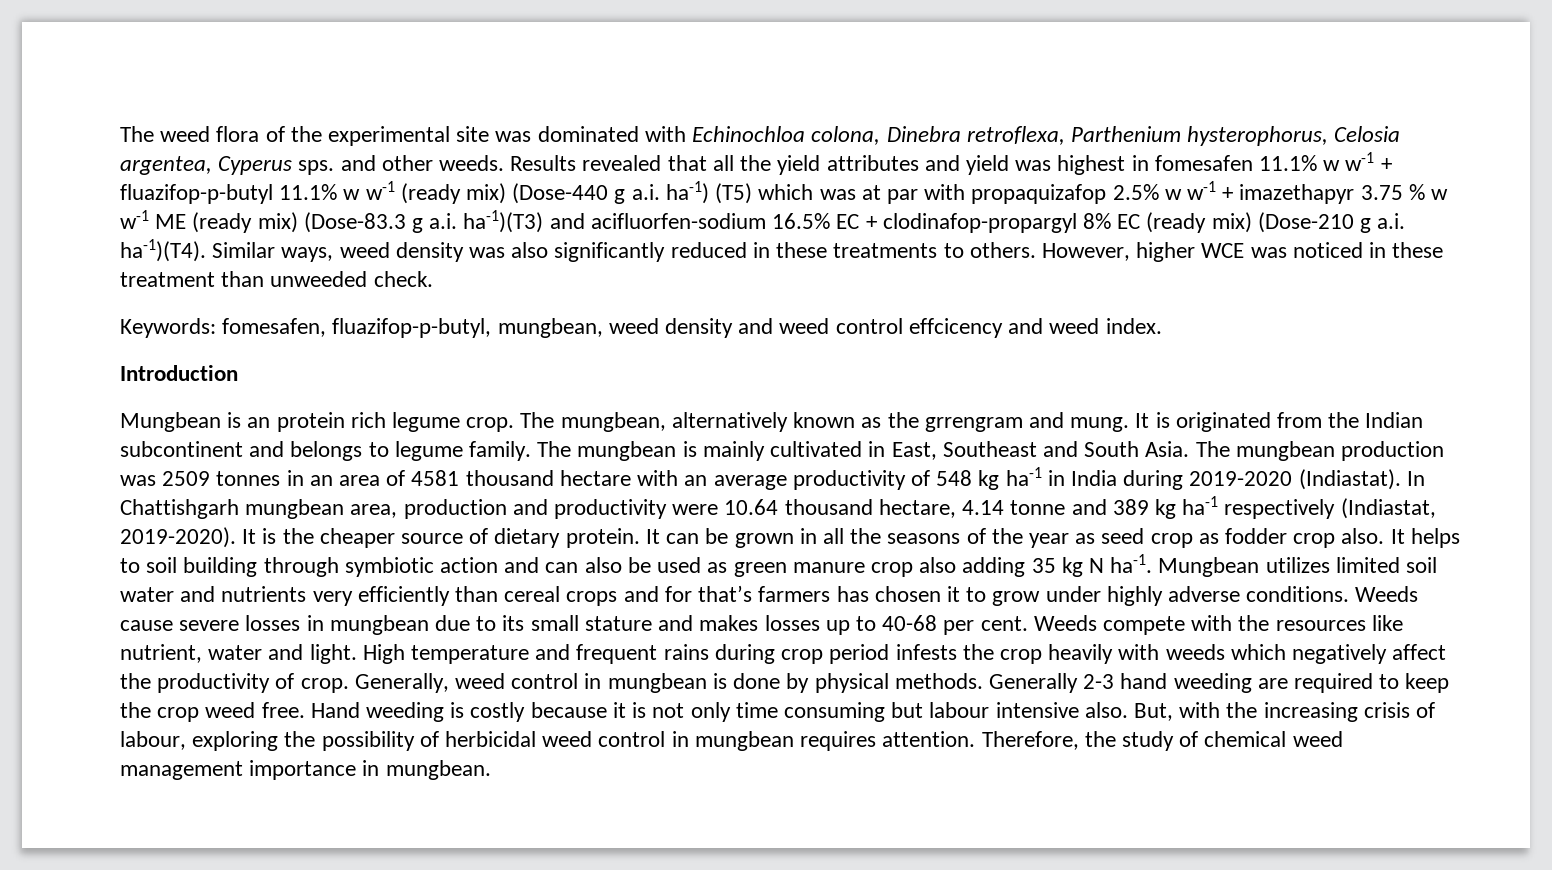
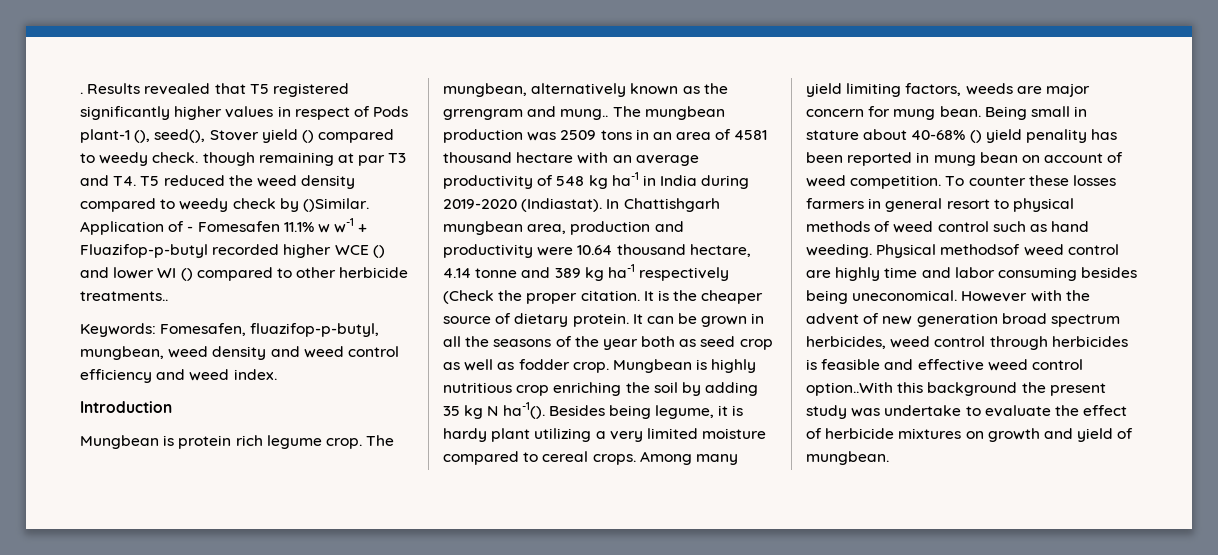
- The weed flora of the experimental site was dominated with Echinochloa colona, Dinebra retroflexa, Parthenium hysterophorus, Celosia argentea, Cyperus sps. and other weeds. Results revealed that all the yield attributes and yield was highest in fomesafen 11.1% w w-1 + fluazifop-p-butyl 11.1% w w-1 (ready mix) (Dose-440 g a.i. ha-1) (T5) which was at par with propaquizafop 2.5% w w-1 + imazethapyr 3.75 % w w-1 ME (ready mix) (Dose-83.3 g a.i. ha-1)(T3) and acifluorfen-sodium 16.5% EC + clodinafop-propargyl 8% EC (ready mix) (Dose-210 g a.i. ha-1)(T4). Similar ways, weed density was also significantly reduced in these treatments to others. However, higher WCE was noticed in these treatment than unweeded check.
+ . Results revealed that T5 registered significantly higher values in respect of Pods plant-1 (), seed(), Stover yield () compared to weedy check. though remaining at par T3 and T4. T5 reduced the weed density compared to weedy check by ()Similar. Application of - Fomesafen 11.1% w w-1 + Fluazifop-p-butyl recorded higher WCE () and lower WI () compared to other herbicide treatments..
- Keywords: fomesafen, fluazifop-p-butyl, mungbean, weed density and weed control effcicency and weed index.
+ Keywords: Fomesafen, fluazifop-p-butyl, mungbean, weed density and weed control efficiency and weed index.
- Mungbean is an protein rich legume crop.
+ Mungbean is protein rich legume crop.
- The mungbean, alternatively known as the grrengram and mung. It is originated from the Indian subcontinent and belongs to legume family. The mungbean is mainly cultivated in East, Southeast and South Asia.
+ The mungbean, alternatively known as the grrengram and mung..
- The mungbean production was 2509 tonnes in an area of 4581 thousand hectare with an average productivity of 548 kg ha-1 in India during 2019-2020 (Indiastat).
+ The mungbean production was 2509 tons in an area of 4581 thousand hectare with an average productivity of 548 kg ha-1 in India during 2019-2020 (Indiastat).
- In Chattishgarh mungbean area, production and productivity were 10.64 thousand hectare, 4.14 tonne and 389 kg ha-1 respectively (Indiastat, 2019-2020).
+ In Chattishgarh mungbean area, production and productivity were 10.64 thousand hectare, 4.14 tonne and 389 kg ha-1 respectively (Check the proper citation.
- It can be grown in all the seasons of the year as seed crop as fodder crop also. It helps to soil building through symbiotic action and can also be used as green manure crop also adding 35 kg N ha-1. Mungbean utilizes limited soil water and nutrients very efficiently than cereal crops and for that’s farmers has chosen it to grow under highly adverse conditions. Weeds cause severe losses in mungbean due to its small stature and makes losses up to 40-68 per cent. Weeds compete with the resources like nutrient, water and light. High temperature and frequent rains during crop period infests the crop heavily with weeds which negatively affect the productivity of crop. Generally, weed control in mungbean is done by physical methods. Generally 2-3 hand weeding are required to keep the crop weed free. Hand weeding is costly because it is not only time consuming but labour intensive also. But, with the increasing crisis of labour, exploring the possibility of herbicidal weed control in mungbean requires attention. Therefore, the study of chemical weed management importance in mungbean.
+ It can be grown in all the seasons of the year both as seed crop as well as fodder crop. Mungbean is highly nutritious crop enriching the soil by adding 35 kg N ha-1(). Besides being legume, it is hardy plant utilizing a very limited moisture compared to cereal crops. Among many yield limiting factors, weeds are major concern for mung bean. Being small in stature about 40-68% () yield penality has been reported in mung bean on account of weed competition. To counter these losses farmers in general resort to physical methods of weed control such as hand weeding. Physical methodsof weed control are highly time and labor consuming besides being uneconomical. However with the advent of new generation broad spectrum herbicides, weed control through herbicides is feasible and effective weed control option..With this background the present study was undertake to evaluate the effect of herbicide mixtures on growth and yield of mungbean.

